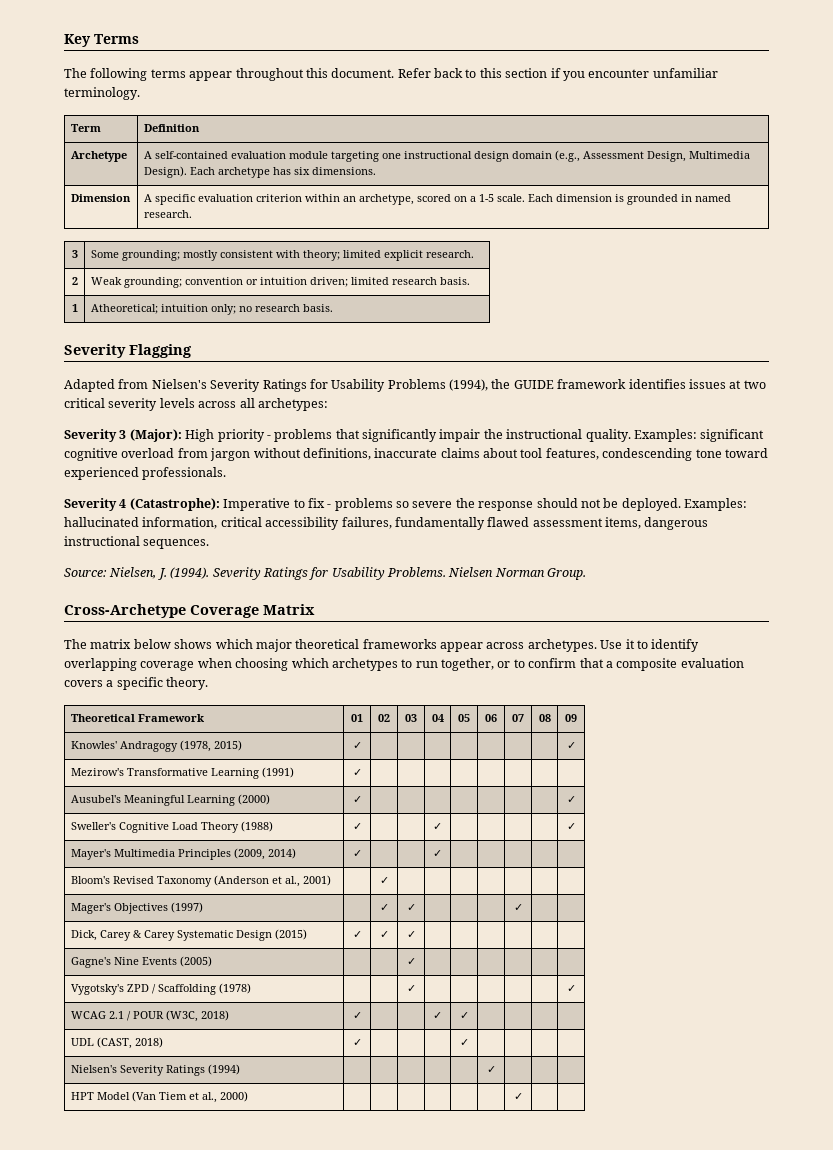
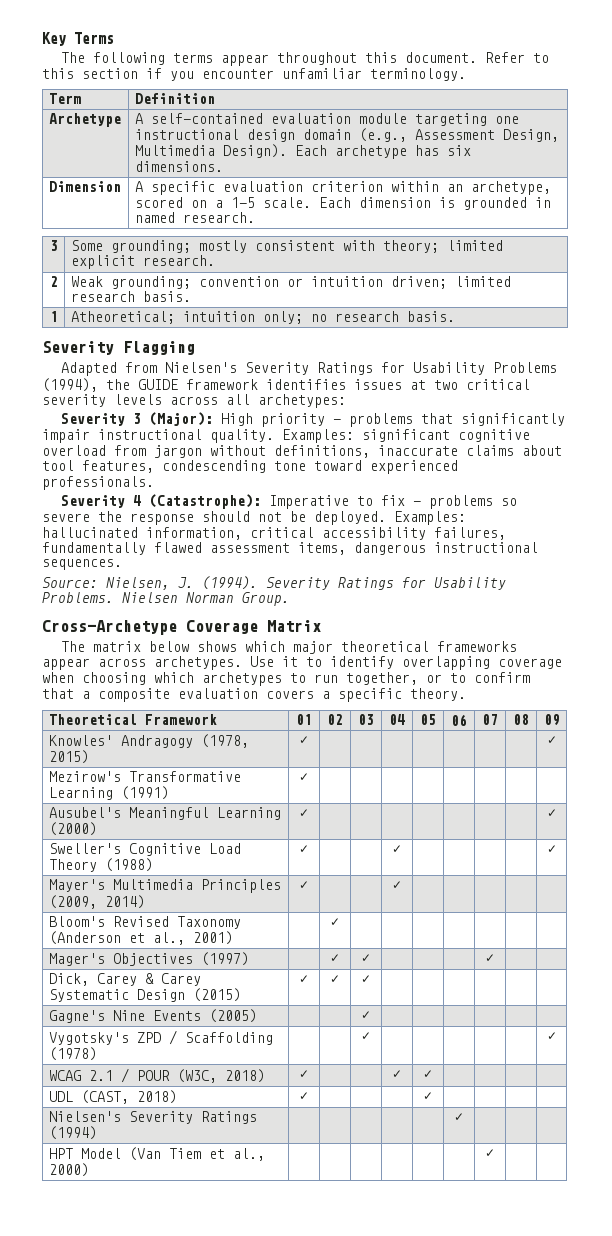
- Refer back to this section if you encounter unfamiliar terminology.
+ Refer to this section if you encounter unfamiliar terminology.
- Severity 3 (Major): High priority - problems that significantly impair the instructional quality.
+ Severity 3 (Major): High priority - problems that significantly impair instructional quality.

